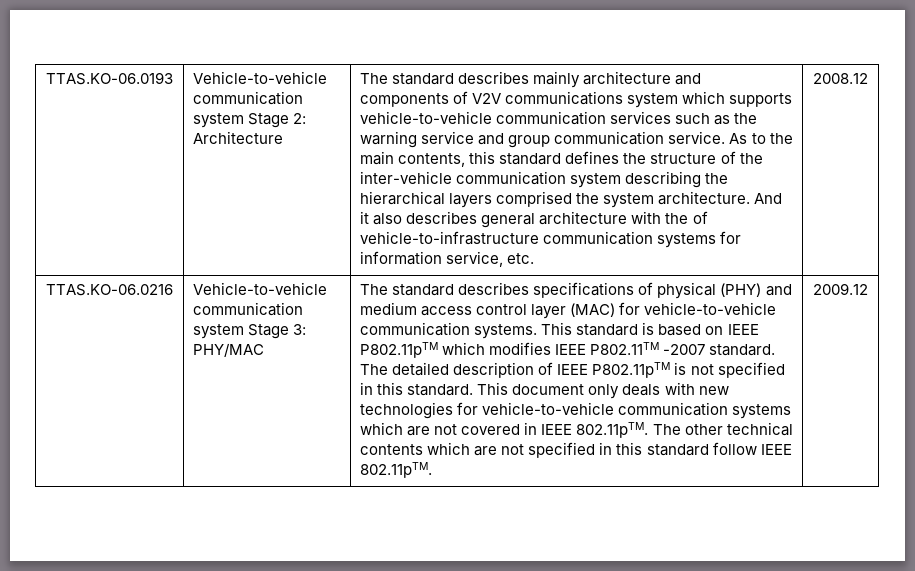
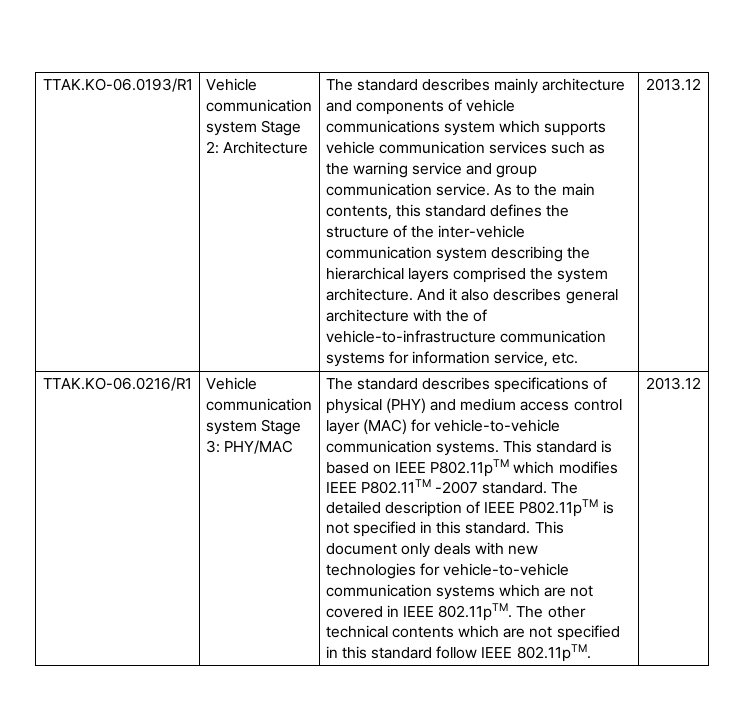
- TTAS.KO-06.0193 | Vehicle-to-vehicle communication system Stage 2: Architecture
+ TTAK.KO-06.0193/R1 | Vehicle communication system Stage 2: Architecture
- The standard describes mainly architecture and components of V2V communications system which supports vehicle-to-vehicle communication services such as the warning service and group communication service.
+ The standard describes mainly architecture and components of vehicle communications system which supports vehicle communication services such as the warning service and group communication service.
- And it also describes general architecture with the of vehicle-to-infrastructure communication systems for information service, etc. | 2008.12
- TTAS.KO-06.0216 | Vehicle-to-vehicle communication system Stage 3: PHY/MAC
+ And it also describes general architecture with the of vehicle-to-infrastructure communication systems for information service, etc. | 2013.12
+ TTAK.KO-06.0216/R1 | Vehicle communication system Stage 3: PHY/MAC
- This document only deals with new technologies for vehicle-to-vehicle communication systems which are not covered in IEEE 802.11pTM. The other technical contents which are not specified in this standard follow IEEE 802.11pTM. | 2009.12
+ This document only deals with new technologies for vehicle-to-vehicle communication systems which are not covered in IEEE 802.11pTM. The other technical contents which are not specified in this standard follow IEEE 802.11pTM. | 2013.12

